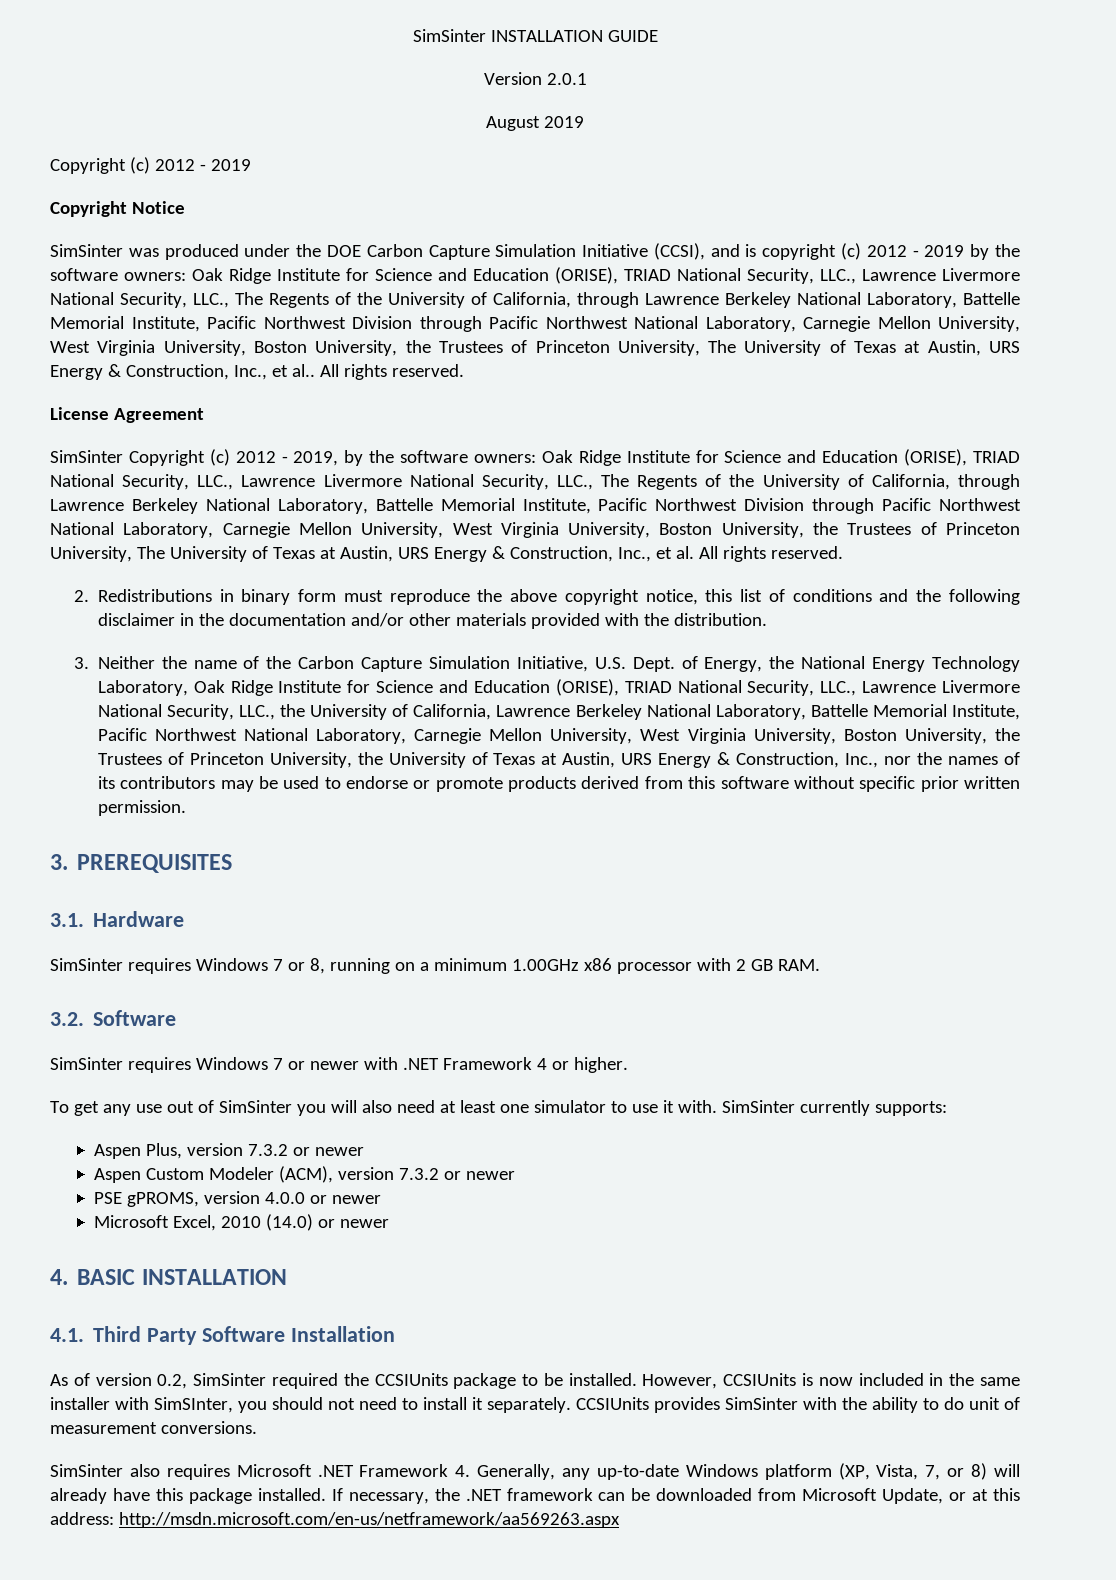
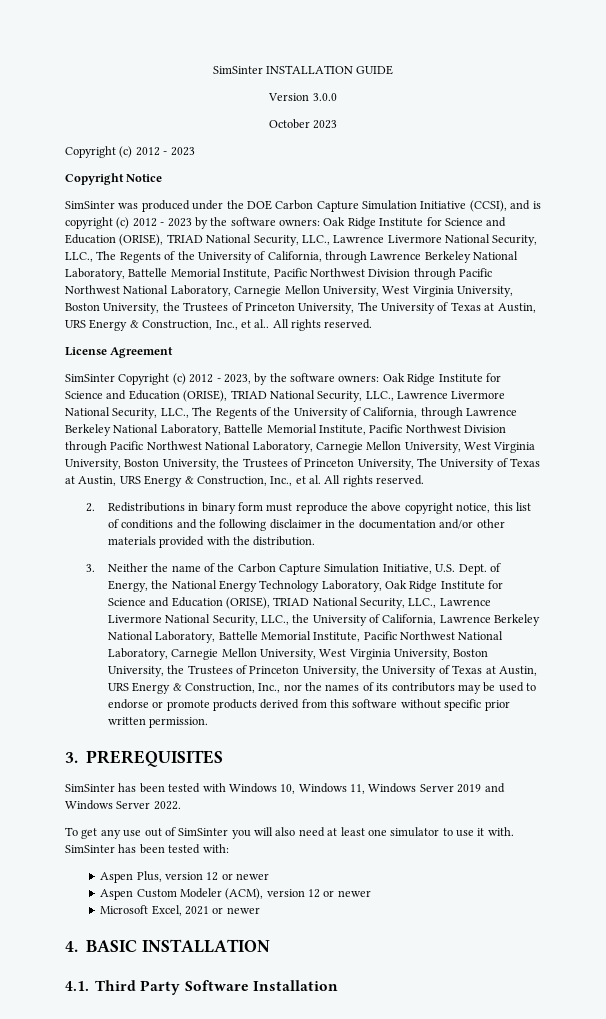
- Version 2.0.1
- August 2019
- Copyright (c) 2012 - 2019
+ Version 3.0.0
+ October 2023
+ Copyright (c) 2012 - 2023
- SimSinter was produced under the DOE Carbon Capture Simulation Initiative (CCSI), and is copyright (c) 2012 - 2019 by the software owners:
+ SimSinter was produced under the DOE Carbon Capture Simulation Initiative (CCSI), and is copyright (c) 2012 - 2023 by the software owners:
- SimSinter Copyright (c) 2012 - 2019, by the software owners:
+ SimSinter Copyright (c) 2012 - 2023, by the software owners:
- 3.1. Hardware
- SimSinter requires Windows 7 or 8, running on a minimum 1.00GHz x86 processor with 2 GB RAM.
- 3.2. Software
- SimSinter requires Windows 7 or newer with .NET Framework 4 or higher.
+ SimSinter has been tested with Windows 10, Windows 11, Windows Server 2019 and Windows Server 2022.
- SimSinter currently supports:
+ SimSinter has been tested with:
- Aspen Plus, version 7.3.2 or newer
+ Aspen Plus, version 12 or newer
- Aspen Custom Modeler (ACM), version 7.3.2 or newer
- PSE gPROMS, version 4.0.0 or newer
+ Aspen Custom Modeler (ACM), version 12 or newer
- Microsoft Excel, 2010 (14.0) or newer
+ Microsoft Excel, 2021 or newer
- As of version 0.2, SimSinter required the CCSIUnits package to be installed. However, CCSIUnits is now included in the same installer with SimSInter, you should not need to install it separately. CCSIUnits provides SimSinter with the ability to do unit of measurement conversions.
- SimSinter also requires Microsoft .NET Framework 4. Generally, any up-to-date Windows platform (XP, Vista, 7, or 8) will already have this package installed. If necessary, the .NET framework can be downloaded from Microsoft Update, or at this address: http://msdn.microsoft.com/en-us/netframework/aa569263.aspx

